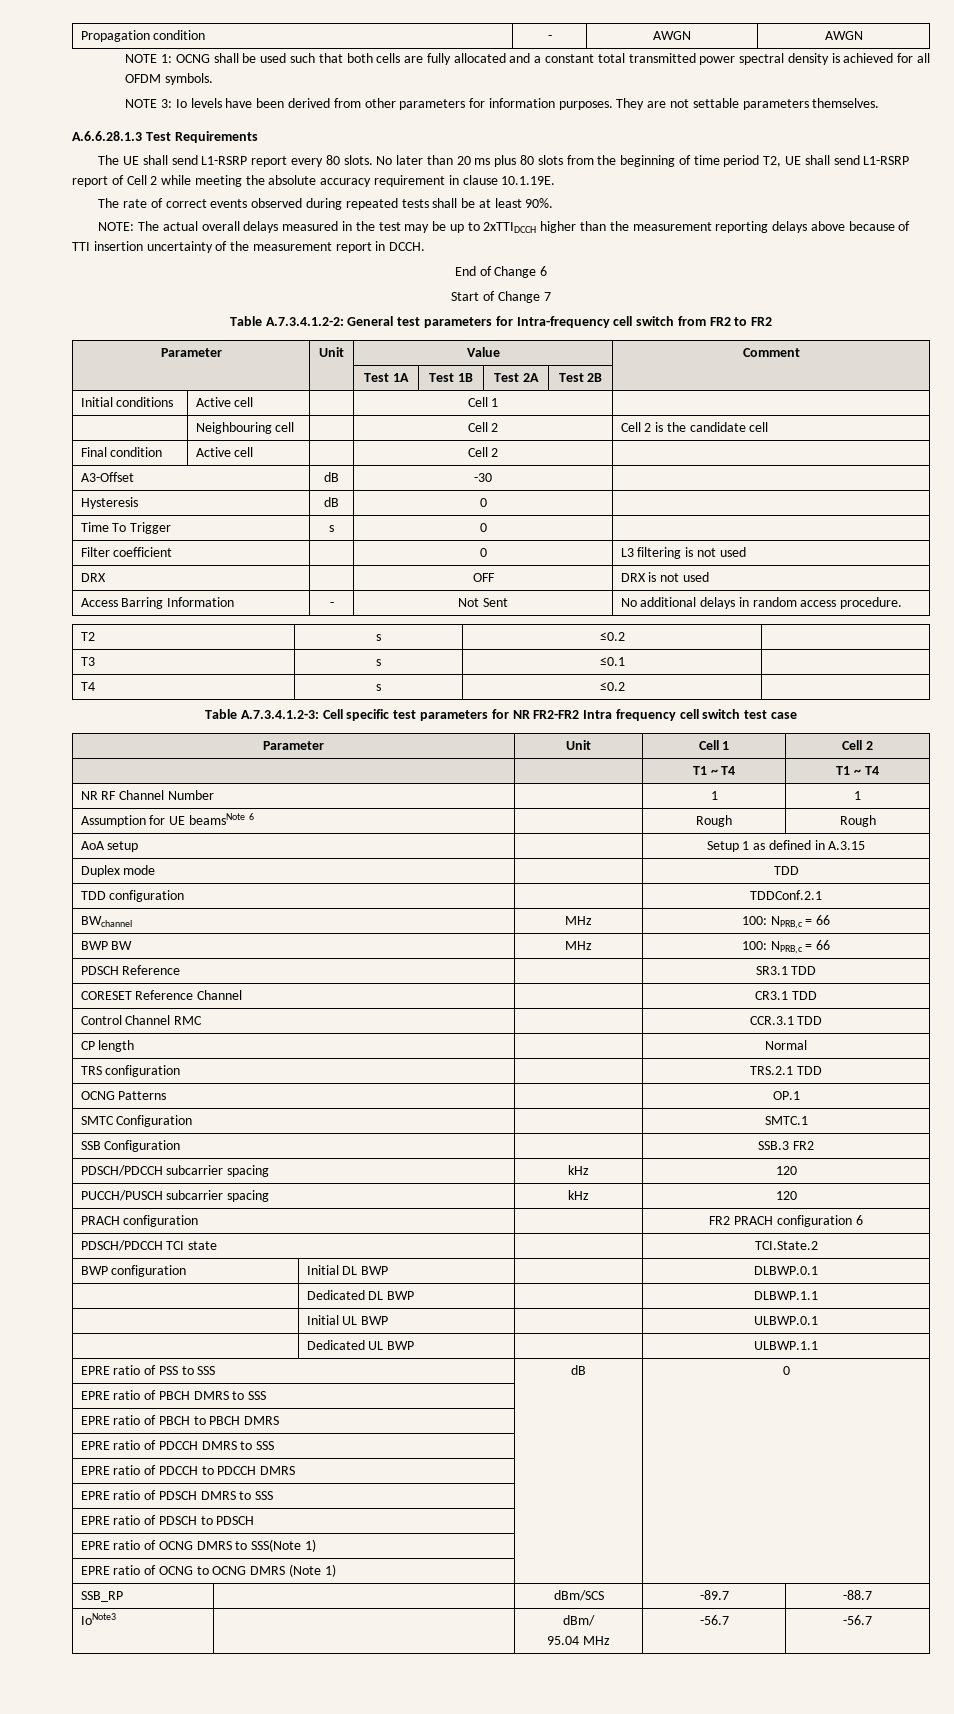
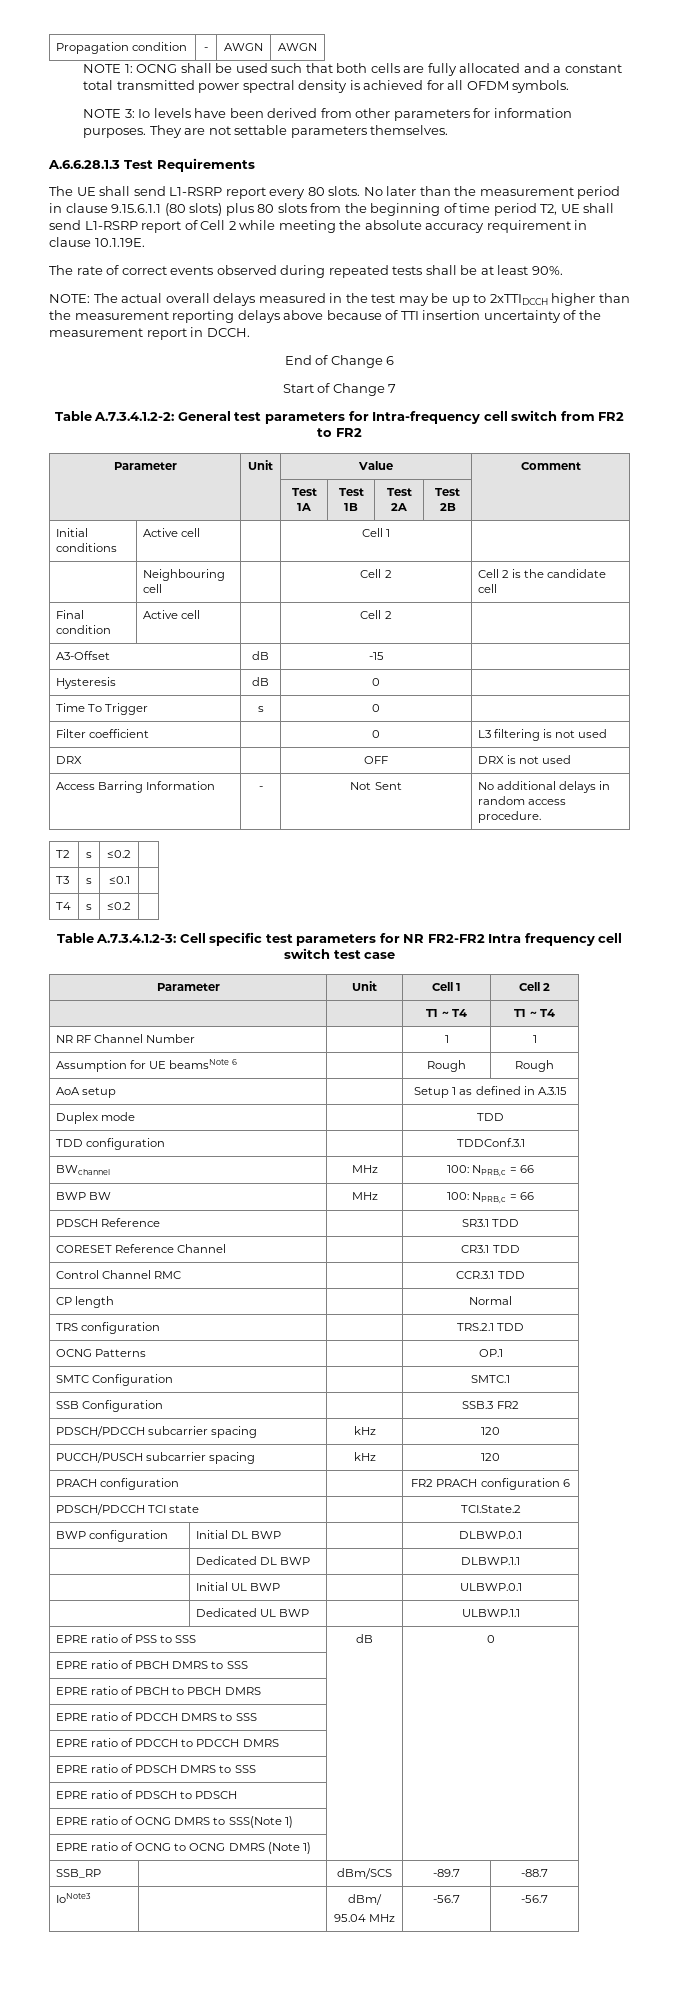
- No later than 20 ms plus 80 slots from the beginning of time period T2, UE shall send L1-RSRP report of Cell 2 while meeting the absolute accuracy requirement in clause 10.1.19E.
+ No later than the measurement period in clause 9.15.6.1.1 (80 slots) plus 80 slots from the beginning of time period T2, UE shall send L1-RSRP report of Cell 2 while meeting the absolute accuracy requirement in clause 10.1.19E.
- A3-Offset | dB | -30 |
+ A3-Offset | dB | -15 |
- TDD configuration | | TDDConf.2.1
+ TDD configuration | | TDDConf.3.1

